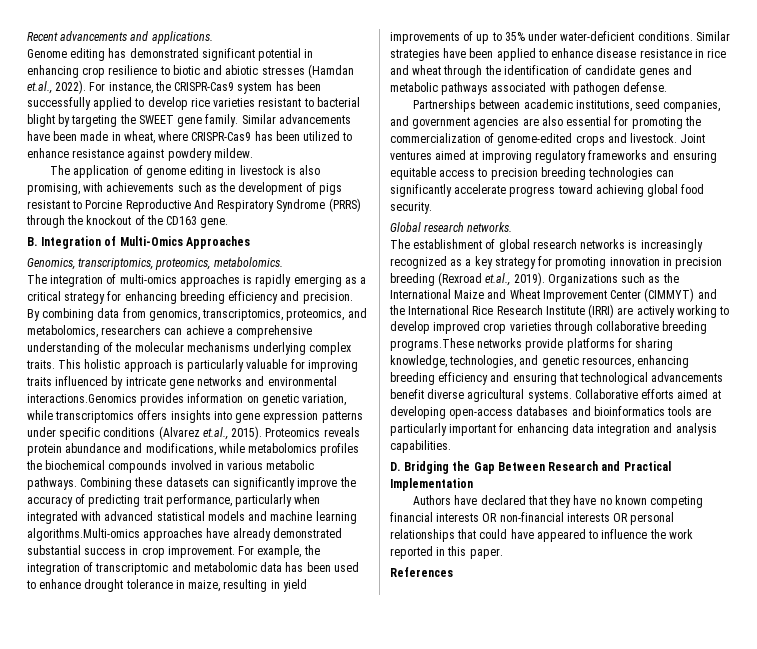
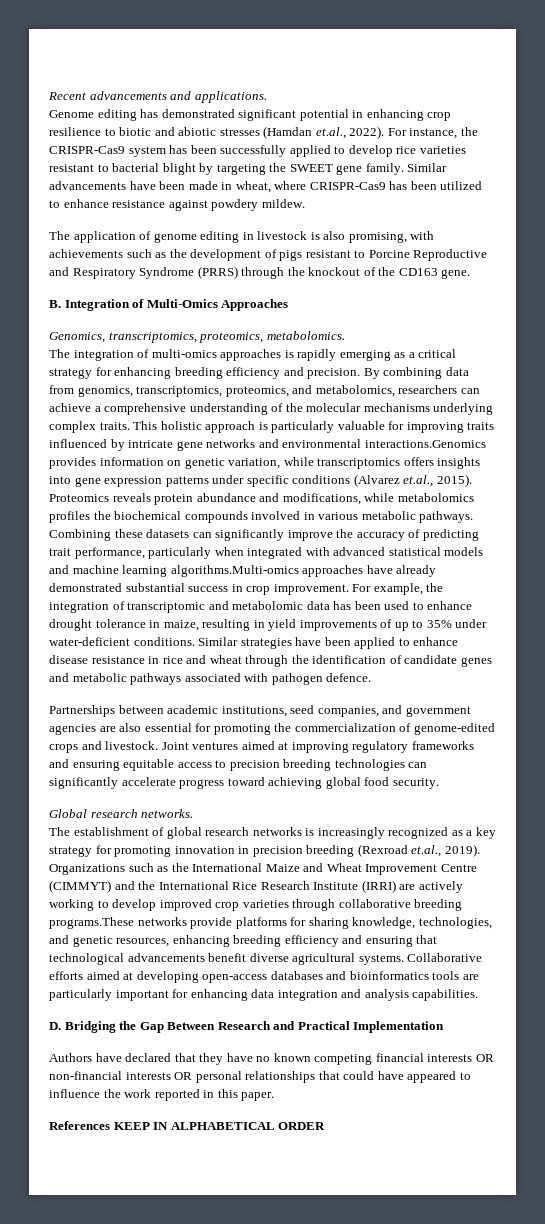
- The application of genome editing in livestock is also promising, with achievements such as the development of pigs resistant to Porcine Reproductive And Respiratory Syndrome (PRRS) through the knockout of the CD163 gene.
+ The application of genome editing in livestock is also promising, with achievements such as the development of pigs resistant to Porcine Reproductive and Respiratory Syndrome (PRRS) through the knockout of the CD163 gene.
- Similar strategies have been applied to enhance disease resistance in rice and wheat through the identification of candidate genes and metabolic pathways associated with pathogen defense.
+ Similar strategies have been applied to enhance disease resistance in rice and wheat through the identification of candidate genes and metabolic pathways associated with pathogen defence.
- Organizations such as the International Maize and Wheat Improvement Center (CIMMYT) and the International Rice Research Institute (IRRI) are actively working to develop improved crop varieties through collaborative breeding programs.These networks provide platforms for sharing knowledge, technologies, and genetic resources, enhancing breeding efficiency and ensuring that technological advancements benefit diverse agricultural systems.
+ Organizations such as the International Maize and Wheat Improvement Centre (CIMMYT) and the International Rice Research Institute (IRRI) are actively working to develop improved crop varieties through collaborative breeding programs.These networks provide platforms for sharing knowledge, technologies, and genetic resources, enhancing breeding efficiency and ensuring that technological advancements benefit diverse agricultural systems.
- References
+ References KEEP IN ALPHABETICAL ORDER

